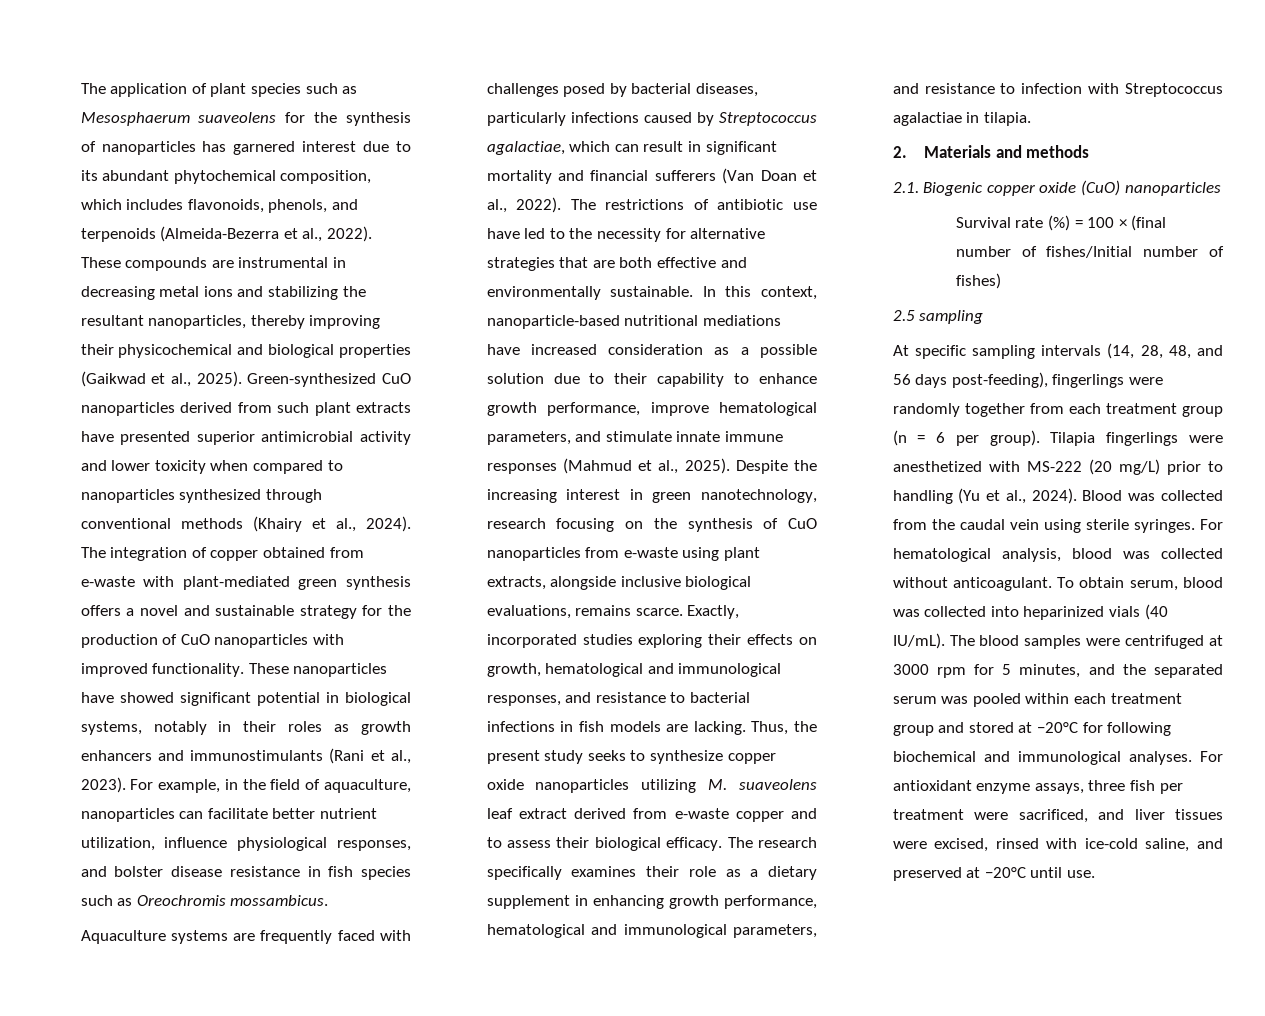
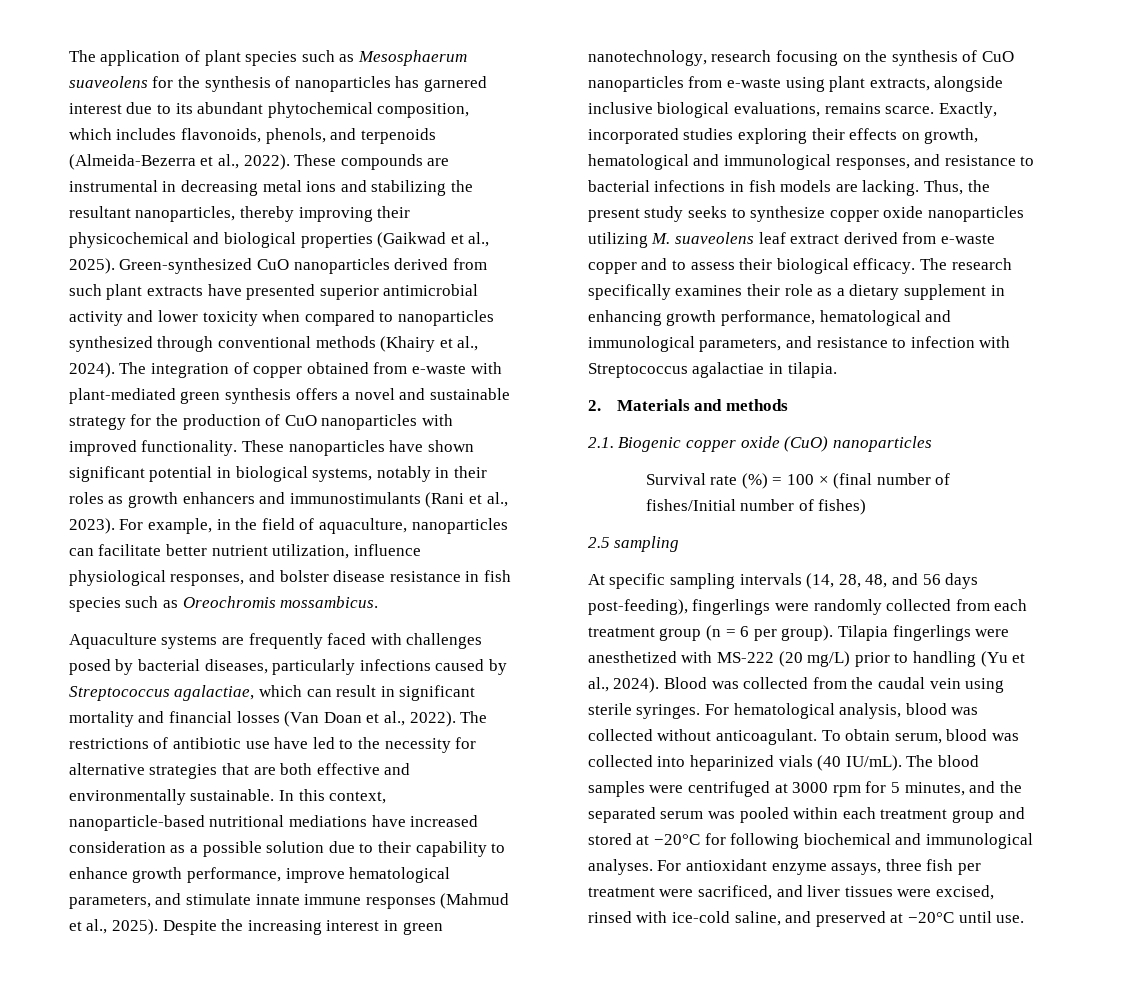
- These nanoparticles have showed significant potential in biological systems, notably in their roles as growth enhancers and immunostimulants (Rani et al., 2023).
+ These nanoparticles have shown significant potential in biological systems, notably in their roles as growth enhancers and immunostimulants (Rani et al., 2023).
- Aquaculture systems are frequently faced with challenges posed by bacterial diseases, particularly infections caused by Streptococcus agalactiae, which can result in significant mortality and financial sufferers (Van Doan et al., 2022).
+ Aquaculture systems are frequently faced with challenges posed by bacterial diseases, particularly infections caused by Streptococcus agalactiae, which can result in significant mortality and financial losses (Van Doan et al., 2022).
- At specific sampling intervals (14, 28, 48, and 56 days post-feeding), fingerlings were randomly together from each treatment group (n = 6 per group).
+ At specific sampling intervals (14, 28, 48, and 56 days post-feeding), fingerlings were randomly collected from each treatment group (n = 6 per group).

